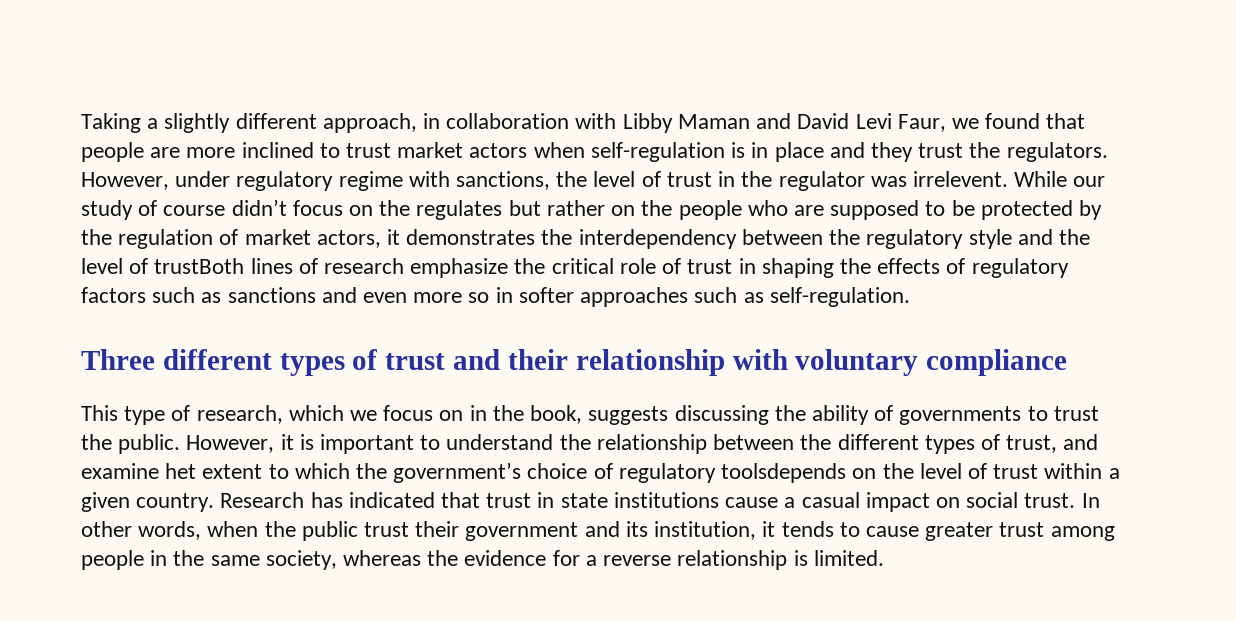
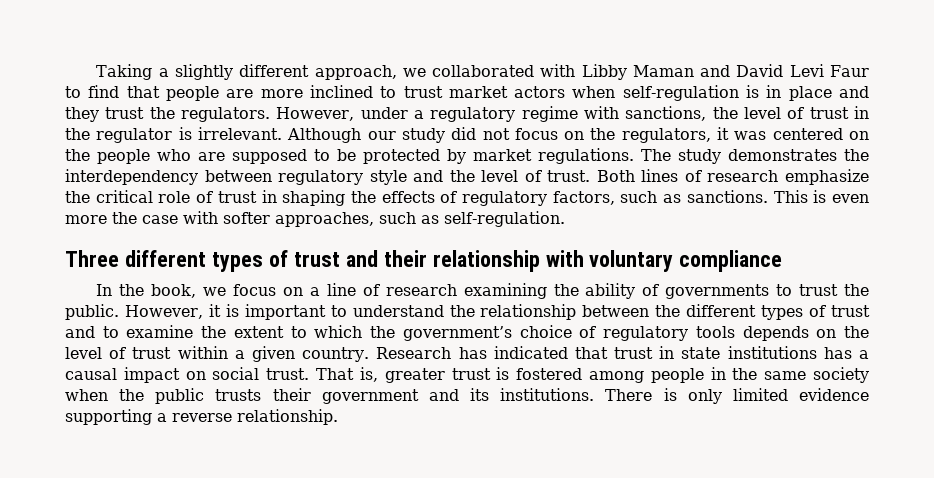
- Taking a slightly different approach, in collaboration with Libby Maman and David Levi Faur, we found that people are more inclined to trust market actors when self-regulation is in place and they trust the regulators.
+ Taking a slightly different approach, we collaborated with Libby Maman and David Levi Faur to find that people are more inclined to trust market actors when self-regulation is in place and they trust the regulators.
- However, under regulatory regime with sanctions, the level of trust in the regulator was irrelevent. While our study of course didn’t focus on the regulates but rather on the people who are supposed to be protected by the regulation of market actors, it demonstrates the interdependency between the regulatory style and the level of trustBoth lines of research emphasize the critical role of trust in shaping the effects of regulatory factors such as sanctions and even more so in softer approaches such as self-regulation.
+ However, under a regulatory regime with sanctions, the level of trust in the regulator is irrelevant. Although our study did not focus on the regulators, it was centered on the people who are supposed to be protected by market regulations. The study demonstrates the interdependency between regulatory style and the level of trust. Both lines of research emphasize the critical role of trust in shaping the effects of regulatory factors, such as sanctions. This is even more the case with softer approaches, such as self-regulation.
- This type of research, which we focus on in the book, suggests discussing the ability of governments to trust the public.
+ In the book, we focus on a line of research examining the ability of governments to trust the public.
- However, it is important to understand the relationship between the different types of trust, and examine het extent to which the government’s choice of regulatory toolsdepends on the level of trust within a given country.
+ However, it is important to understand the relationship between the different types of trust and to examine the extent to which the government’s choice of regulatory tools depends on the level of trust within a given country.
- Research has indicated that trust in state institutions cause a casual impact on social trust.
+ Research has indicated that trust in state institutions has a causal impact on social trust.
- In other words, when the public trust their government and its institution, it tends to cause greater trust among people in the same society, whereas the evidence for a reverse relationship is limited.
+ That is, greater trust is fostered among people in the same society when the public trusts their government and its institutions. There is only limited evidence supporting a reverse relationship.

